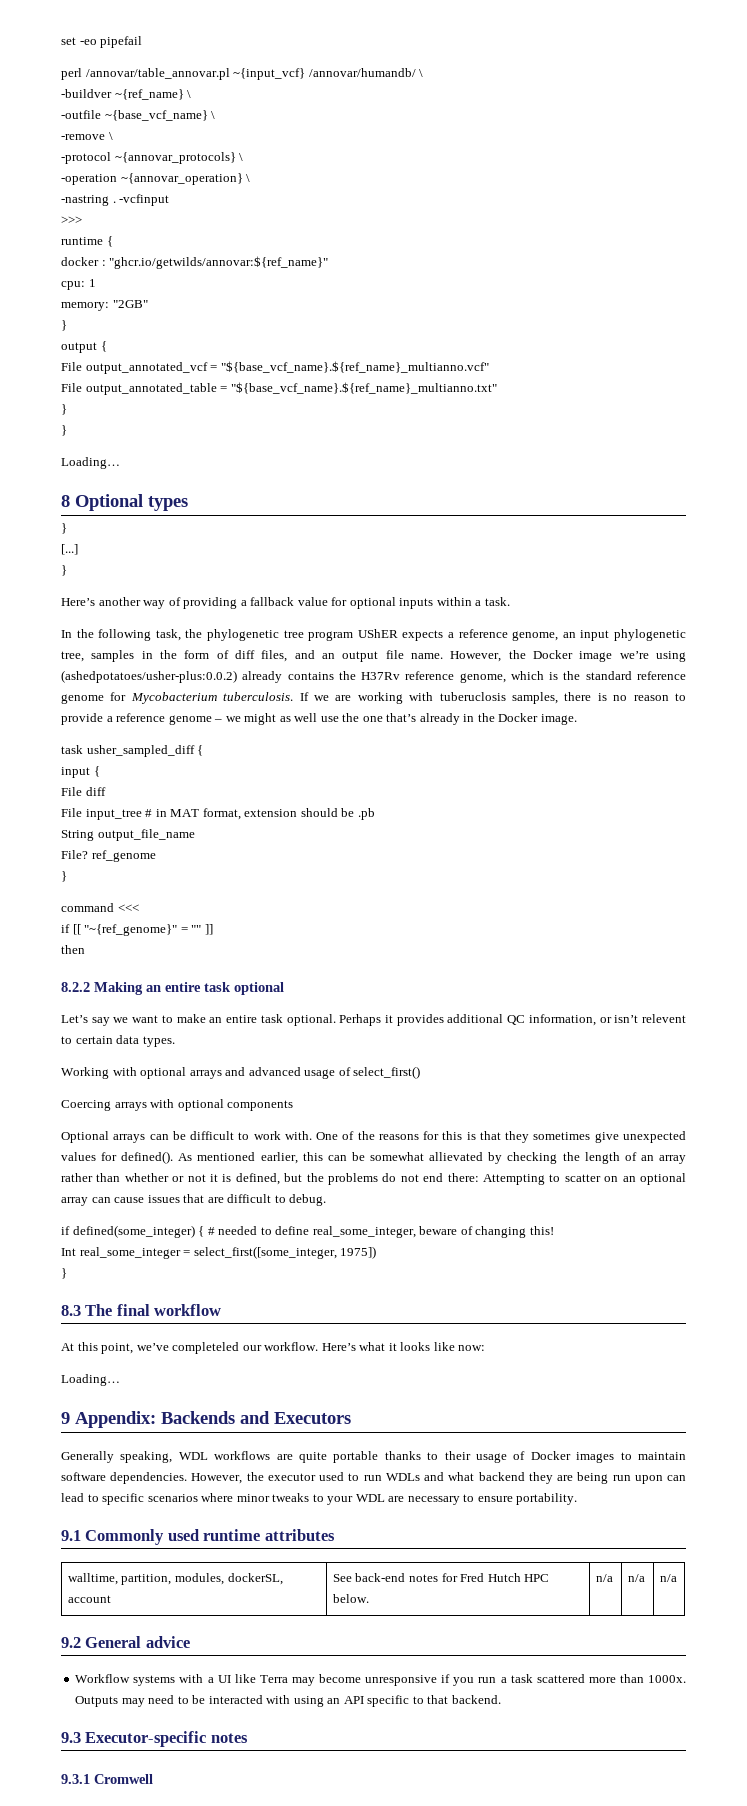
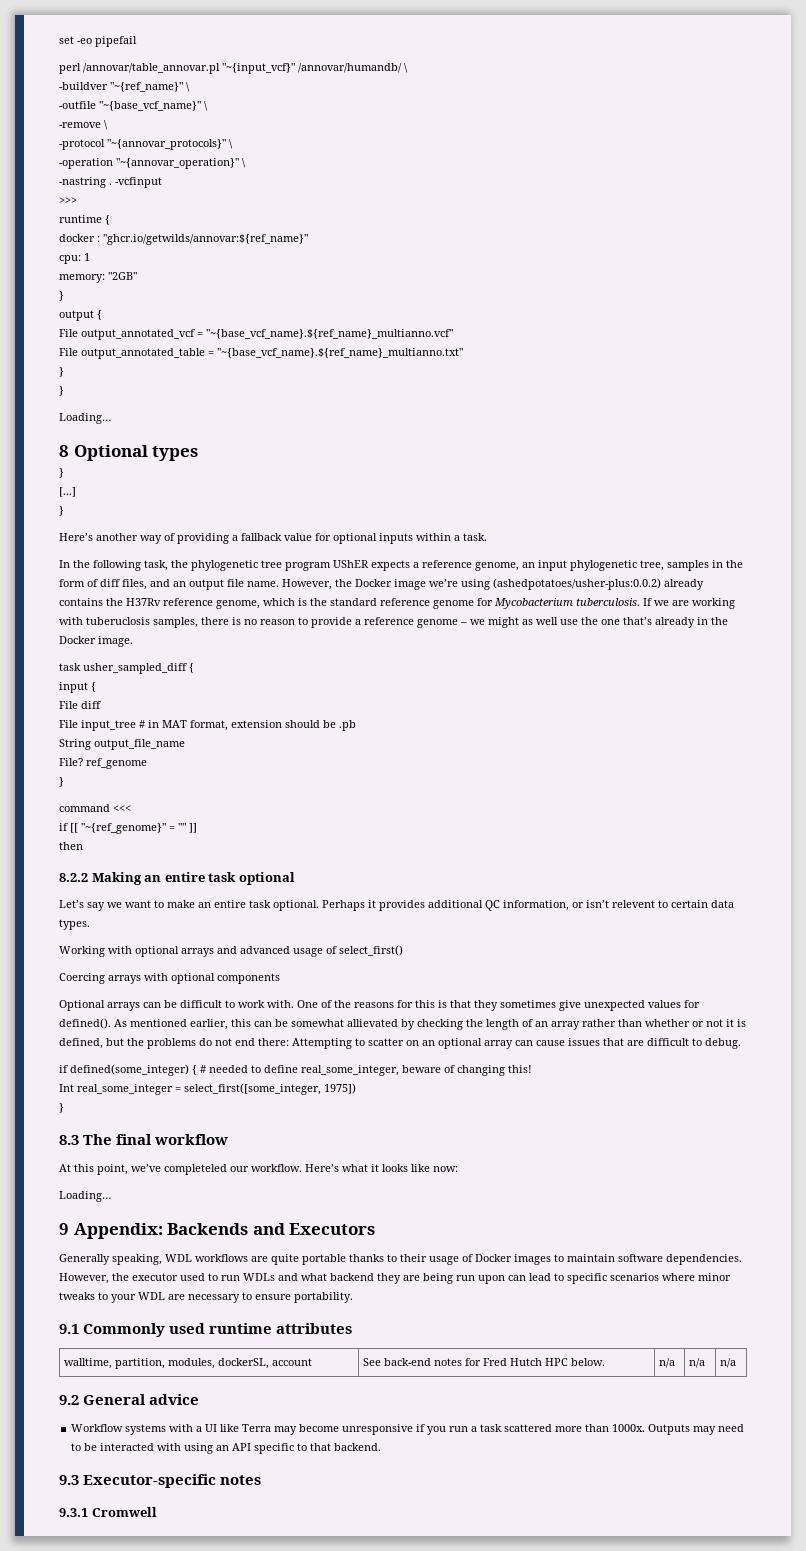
- perl /annovar/table_annovar.pl ~{input_vcf} /annovar/humandb/ \
+ perl /annovar/table_annovar.pl "~{input_vcf}" /annovar/humandb/ \
- -buildver ~{ref_name} \
+ -buildver "~{ref_name}" \
- -outfile ~{base_vcf_name} \
+ -outfile "~{base_vcf_name}" \
- -protocol ~{annovar_protocols} \
+ -protocol "~{annovar_protocols}" \
- -operation ~{annovar_operation} \
+ -operation "~{annovar_operation}" \
- File output_annotated_vcf = "${base_vcf_name}.${ref_name}_multianno.vcf"
+ File output_annotated_vcf = "~{base_vcf_name}.${ref_name}_multianno.vcf"
- File output_annotated_table = "${base_vcf_name}.${ref_name}_multianno.txt"
+ File output_annotated_table = "~{base_vcf_name}.${ref_name}_multianno.txt"

